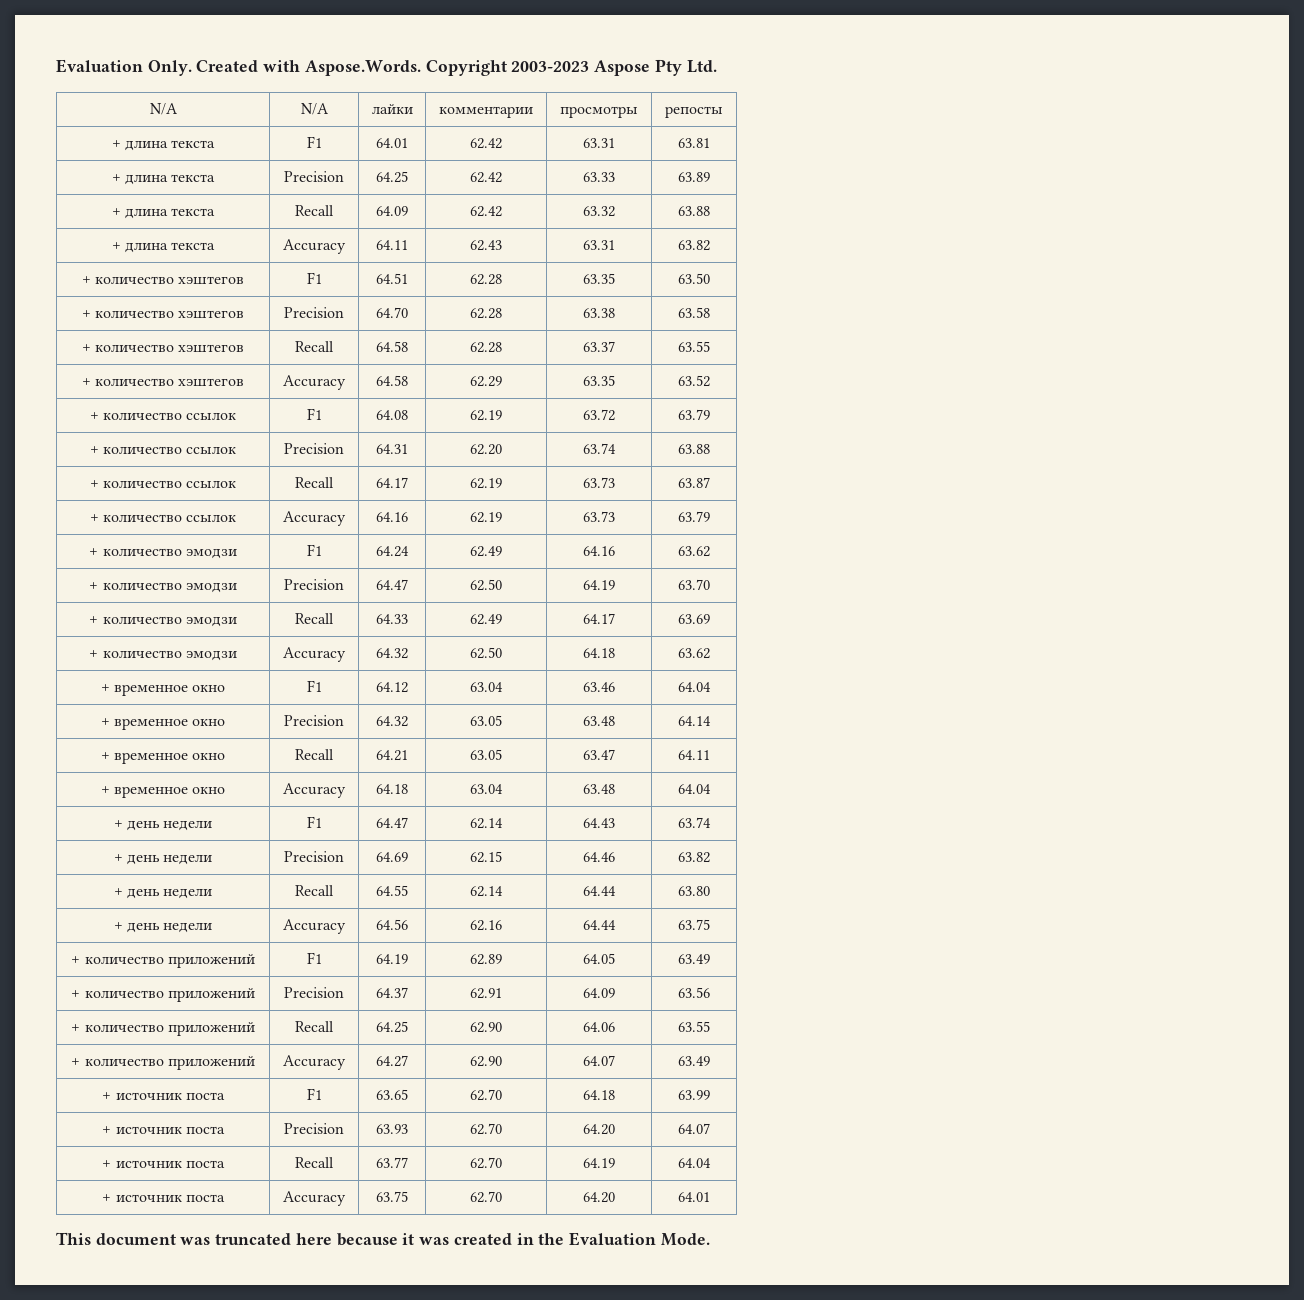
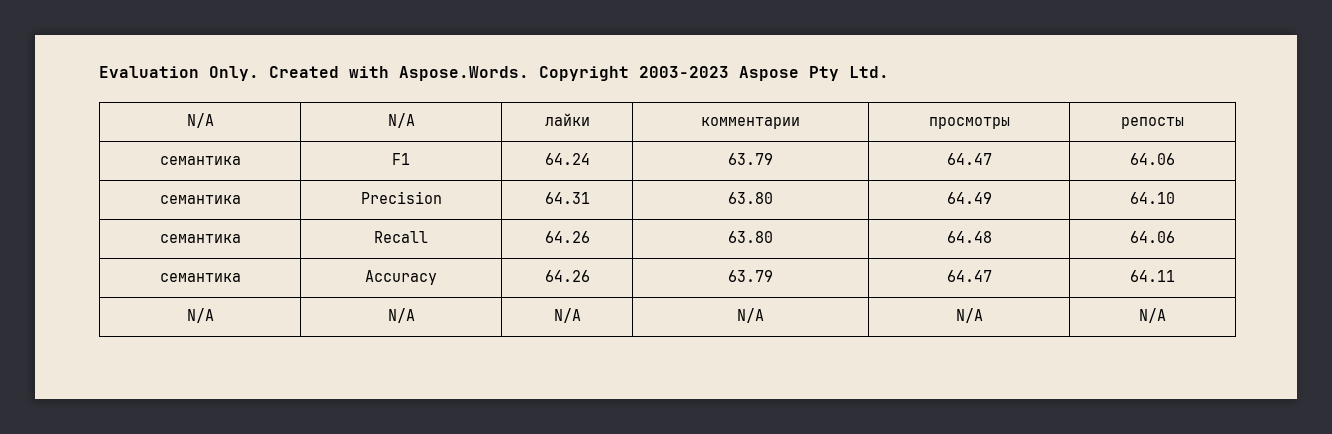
- + длина текста | F1 | 64.01 | 62.42 | 63.31 | 63.81
- + длина текста | Precision | 64.25 | 62.42 | 63.33 | 63.89
- + длина текста | Recall | 64.09 | 62.42 | 63.32 | 63.88
- + длина текста | Accuracy | 64.11 | 62.43 | 63.31 | 63.82
- + количество хэштегов | F1 | 64.51 | 62.28 | 63.35 | 63.50
- + количество хэштегов | Precision | 64.70 | 62.28 | 63.38 | 63.58
- + количество хэштегов | Recall | 64.58 | 62.28 | 63.37 | 63.55
- + количество хэштегов | Accuracy | 64.58 | 62.29 | 63.35 | 63.52
- + количество ссылок | F1 | 64.08 | 62.19 | 63.72 | 63.79
- + количество ссылок | Precision | 64.31 | 62.20 | 63.74 | 63.88
- + количество ссылок | Recall | 64.17 | 62.19 | 63.73 | 63.87
- + количество ссылок | Accuracy | 64.16 | 62.19 | 63.73 | 63.79
- + количество эмодзи | F1 | 64.24 | 62.49 | 64.16 | 63.62
- + количество эмодзи | Precision | 64.47 | 62.50 | 64.19 | 63.70
- + количество эмодзи | Recall | 64.33 | 62.49 | 64.17 | 63.69
- + количество эмодзи | Accuracy | 64.32 | 62.50 | 64.18 | 63.62
- + временное окно | F1 | 64.12 | 63.04 | 63.46 | 64.04
- + временное окно | Precision | 64.32 | 63.05 | 63.48 | 64.14
- + временное окно | Recall | 64.21 | 63.05 | 63.47 | 64.11
- + временное окно | Accuracy | 64.18 | 63.04 | 63.48 | 64.04
- + день недели | F1 | 64.47 | 62.14 | 64.43 | 63.74
- + день недели | Precision | 64.69 | 62.15 | 64.46 | 63.82
- + день недели | Recall | 64.55 | 62.14 | 64.44 | 63.80
- + день недели | Accuracy | 64.56 | 62.16 | 64.44 | 63.75
- + количество приложений | F1 | 64.19 | 62.89 | 64.05 | 63.49
- + количество приложений | Precision | 64.37 | 62.91 | 64.09 | 63.56
- + количество приложений | Recall | 64.25 | 62.90 | 64.06 | 63.55
- + количество приложений | Accuracy | 64.27 | 62.90 | 64.07 | 63.49
- + источник поста | F1 | 63.65 | 62.70 | 64.18 | 63.99
- + источник поста | Precision | 63.93 | 62.70 | 64.20 | 64.07
- + источник поста | Recall | 63.77 | 62.70 | 64.19 | 64.04
- + источник поста | Accuracy | 63.75 | 62.70 | 64.20 | 64.01
- This document was truncated here because it was created in the Evaluation Mode.
+ семантика | F1 | 64.24 | 63.79 | 64.47 | 64.06
+ семантика | Precision | 64.31 | 63.80 | 64.49 | 64.10
+ семантика | Recall | 64.26 | 63.80 | 64.48 | 64.06
+ семантика | Accuracy | 64.26 | 63.79 | 64.47 | 64.11
+ N/A | N/A | N/A | N/A | N/A | N/A

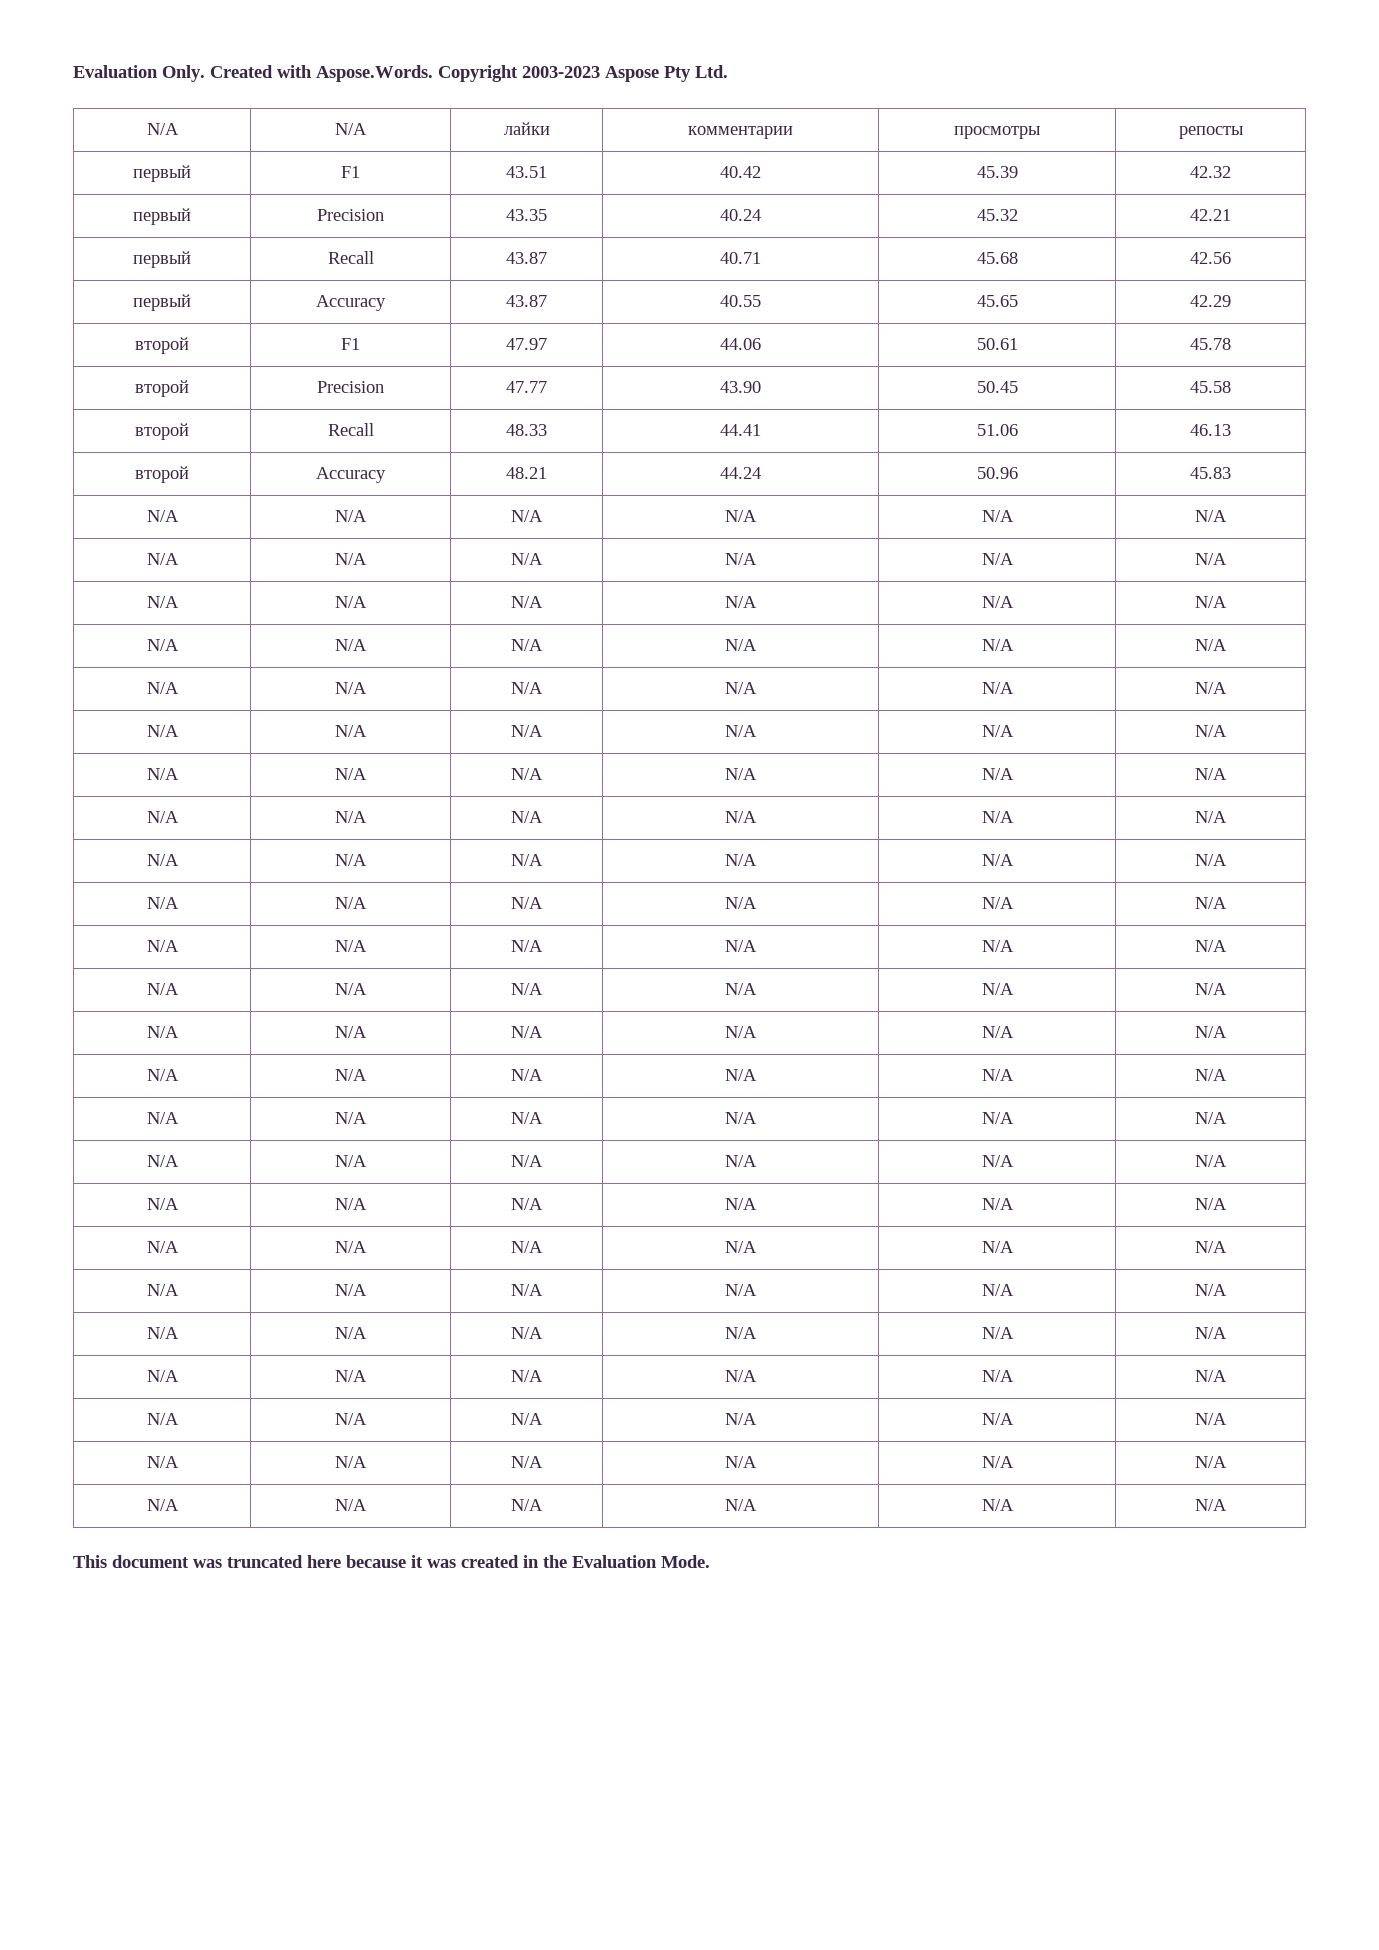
- семантика | F1 | 64.24 | 63.79 | 64.47 | 64.06
- семантика | Precision | 64.31 | 63.80 | 64.49 | 64.10
- семантика | Recall | 64.26 | 63.80 | 64.48 | 64.06
- семантика | Accuracy | 64.26 | 63.79 | 64.47 | 64.11
+ первый | F1 | 43.51 | 40.42 | 45.39 | 42.32
+ первый | Precision | 43.35 | 40.24 | 45.32 | 42.21
+ первый | Recall | 43.87 | 40.71 | 45.68 | 42.56
+ первый | Accuracy | 43.87 | 40.55 | 45.65 | 42.29
+ второй | F1 | 47.97 | 44.06 | 50.61 | 45.78
+ второй | Precision | 47.77 | 43.90 | 50.45 | 45.58
+ второй | Recall | 48.33 | 44.41 | 51.06 | 46.13
+ второй | Accuracy | 48.21 | 44.24 | 50.96 | 45.83
  N/A | N/A | N/A | N/A | N/A | N/A
+ N/A | N/A | N/A | N/A | N/A | N/A
+ N/A | N/A | N/A | N/A | N/A | N/A
+ N/A | N/A | N/A | N/A | N/A | N/A
+ N/A | N/A | N/A | N/A | N/A | N/A
+ N/A | N/A | N/A | N/A | N/A | N/A
+ N/A | N/A | N/A | N/A | N/A | N/A
+ N/A | N/A | N/A | N/A | N/A | N/A
+ N/A | N/A | N/A | N/A | N/A | N/A
+ N/A | N/A | N/A | N/A | N/A | N/A
+ N/A | N/A | N/A | N/A | N/A | N/A
+ N/A | N/A | N/A | N/A | N/A | N/A
+ N/A | N/A | N/A | N/A | N/A | N/A
+ N/A | N/A | N/A | N/A | N/A | N/A
+ N/A | N/A | N/A | N/A | N/A | N/A
+ N/A | N/A | N/A | N/A | N/A | N/A
+ N/A | N/A | N/A | N/A | N/A | N/A
+ N/A | N/A | N/A | N/A | N/A | N/A
+ N/A | N/A | N/A | N/A | N/A | N/A
+ N/A | N/A | N/A | N/A | N/A | N/A
+ N/A | N/A | N/A | N/A | N/A | N/A
+ N/A | N/A | N/A | N/A | N/A | N/A
+ N/A | N/A | N/A | N/A | N/A | N/A
+ N/A | N/A | N/A | N/A | N/A | N/A
+ This document was truncated here because it was created in the Evaluation Mode.

